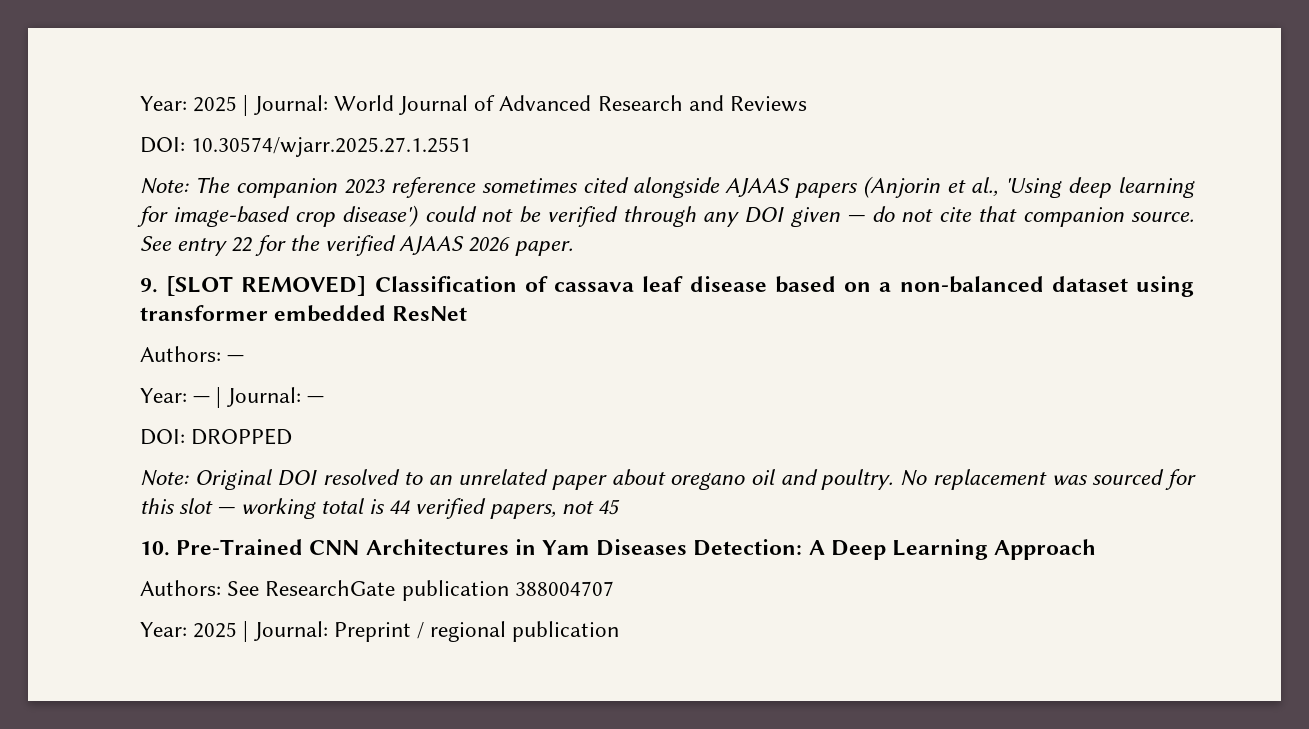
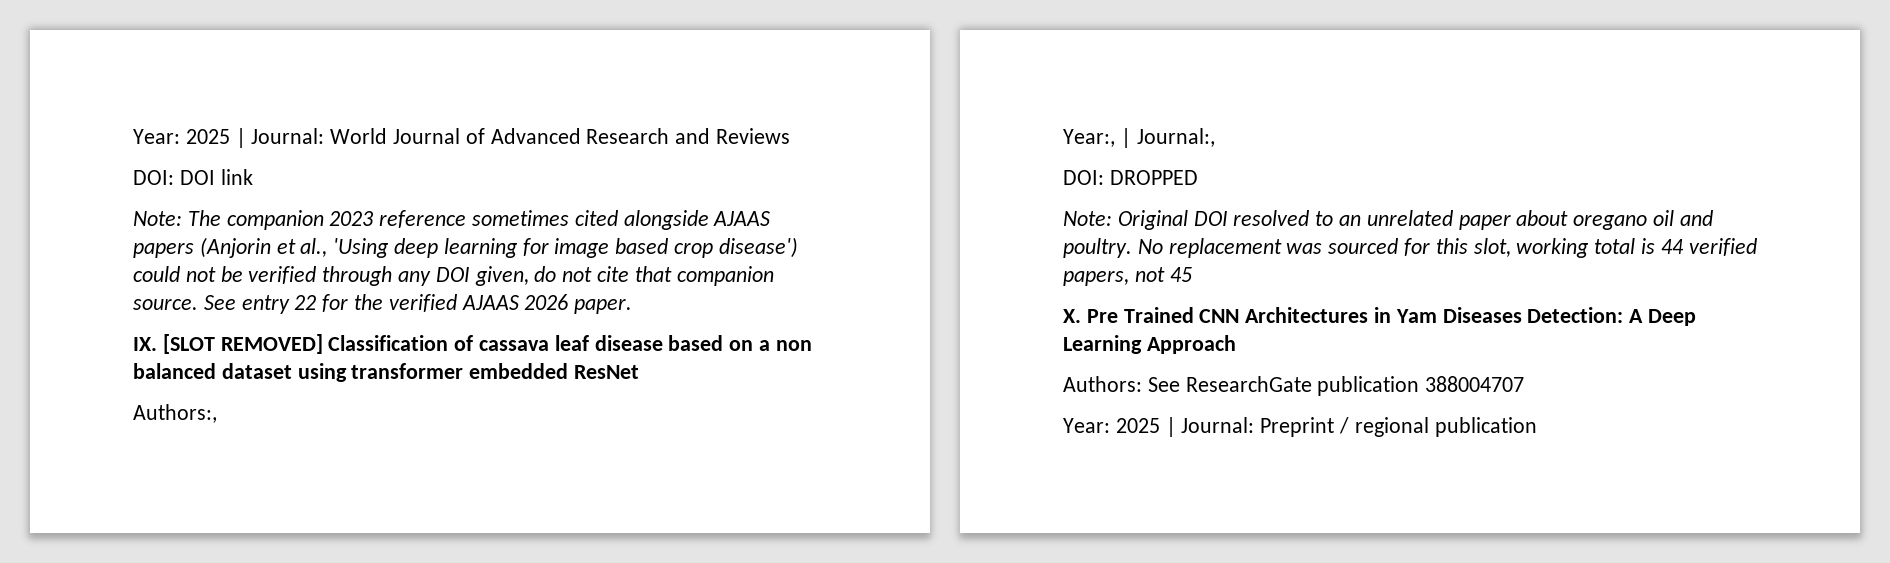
- DOI: 10.30574/wjarr.2025.27.1.2551
+ DOI: DOI link
- Note: The companion 2023 reference sometimes cited alongside AJAAS papers (Anjorin et al., 'Using deep learning for image-based crop disease') could not be verified through any DOI given — do not cite that companion source.
+ Note: The companion 2023 reference sometimes cited alongside AJAAS papers (Anjorin et al., 'Using deep learning for image based crop disease') could not be verified through any DOI given, do not cite that companion source.
- 9. [SLOT REMOVED] Classification of cassava leaf disease based on a non-balanced dataset using transformer embedded ResNet
+ IX. [SLOT REMOVED] Classification of cassava leaf disease based on a non balanced dataset using transformer embedded ResNet
- Authors: —
- Year: — | Journal: —
+ Authors:,
+ Year:, | Journal:,
- No replacement was sourced for this slot — working total is 44 verified papers, not 45
+ No replacement was sourced for this slot, working total is 44 verified papers, not 45
- 10. Pre-Trained CNN Architectures in Yam Diseases Detection: A Deep Learning Approach
+ X. Pre Trained CNN Architectures in Yam Diseases Detection: A Deep Learning Approach

